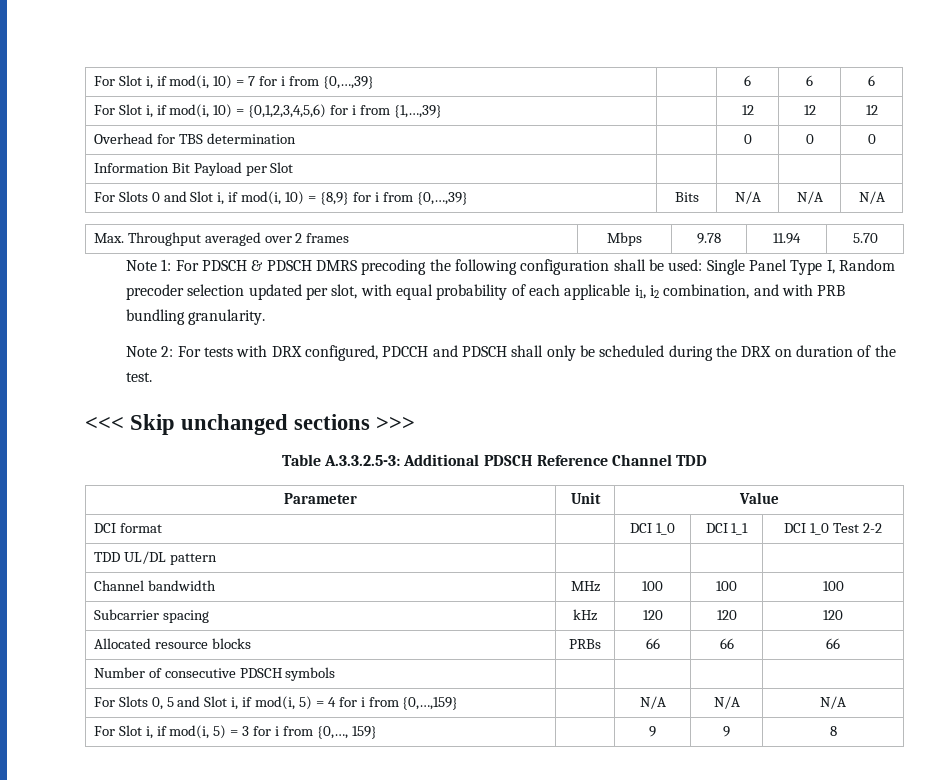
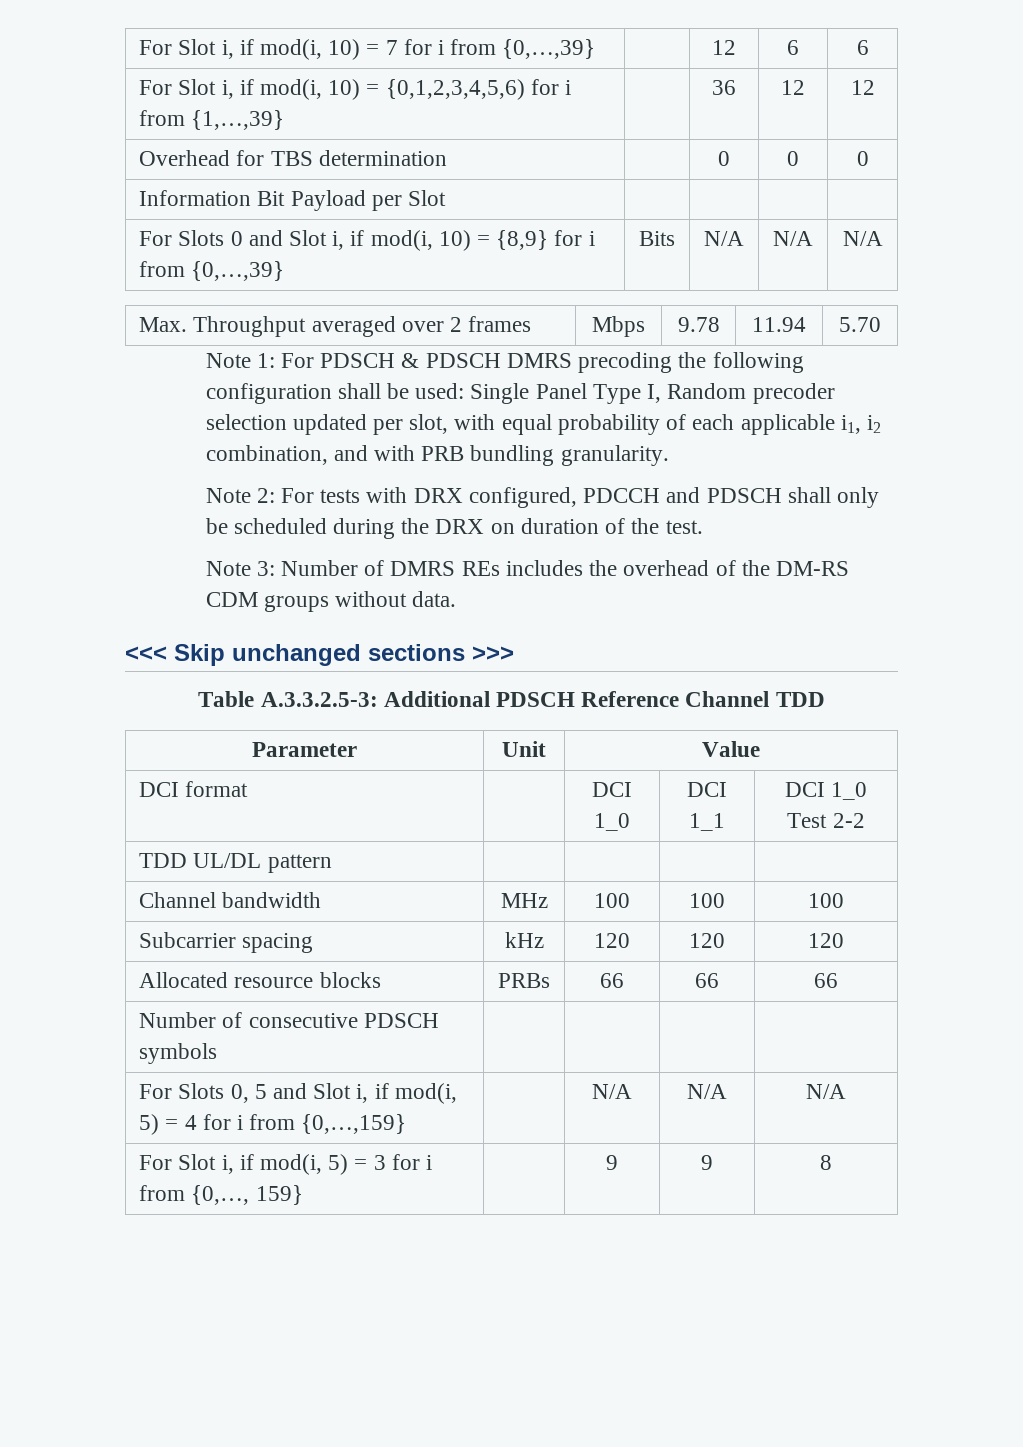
- For Slot i, if mod(i, 10) = 7 for i from {0,…,39} | | 6 | 6 | 6
+ For Slot i, if mod(i, 10) = 7 for i from {0,…,39} | | 12 | 6 | 6
- For Slot i, if mod(i, 10) = {0,1,2,3,4,5,6) for i from {1,…,39} | | 12 | 12 | 12
+ For Slot i, if mod(i, 10) = {0,1,2,3,4,5,6) for i from {1,…,39} | | 36 | 12 | 12
+ Note 3: Number of DMRS REs includes the overhead of the DM-RS CDM groups without data.

